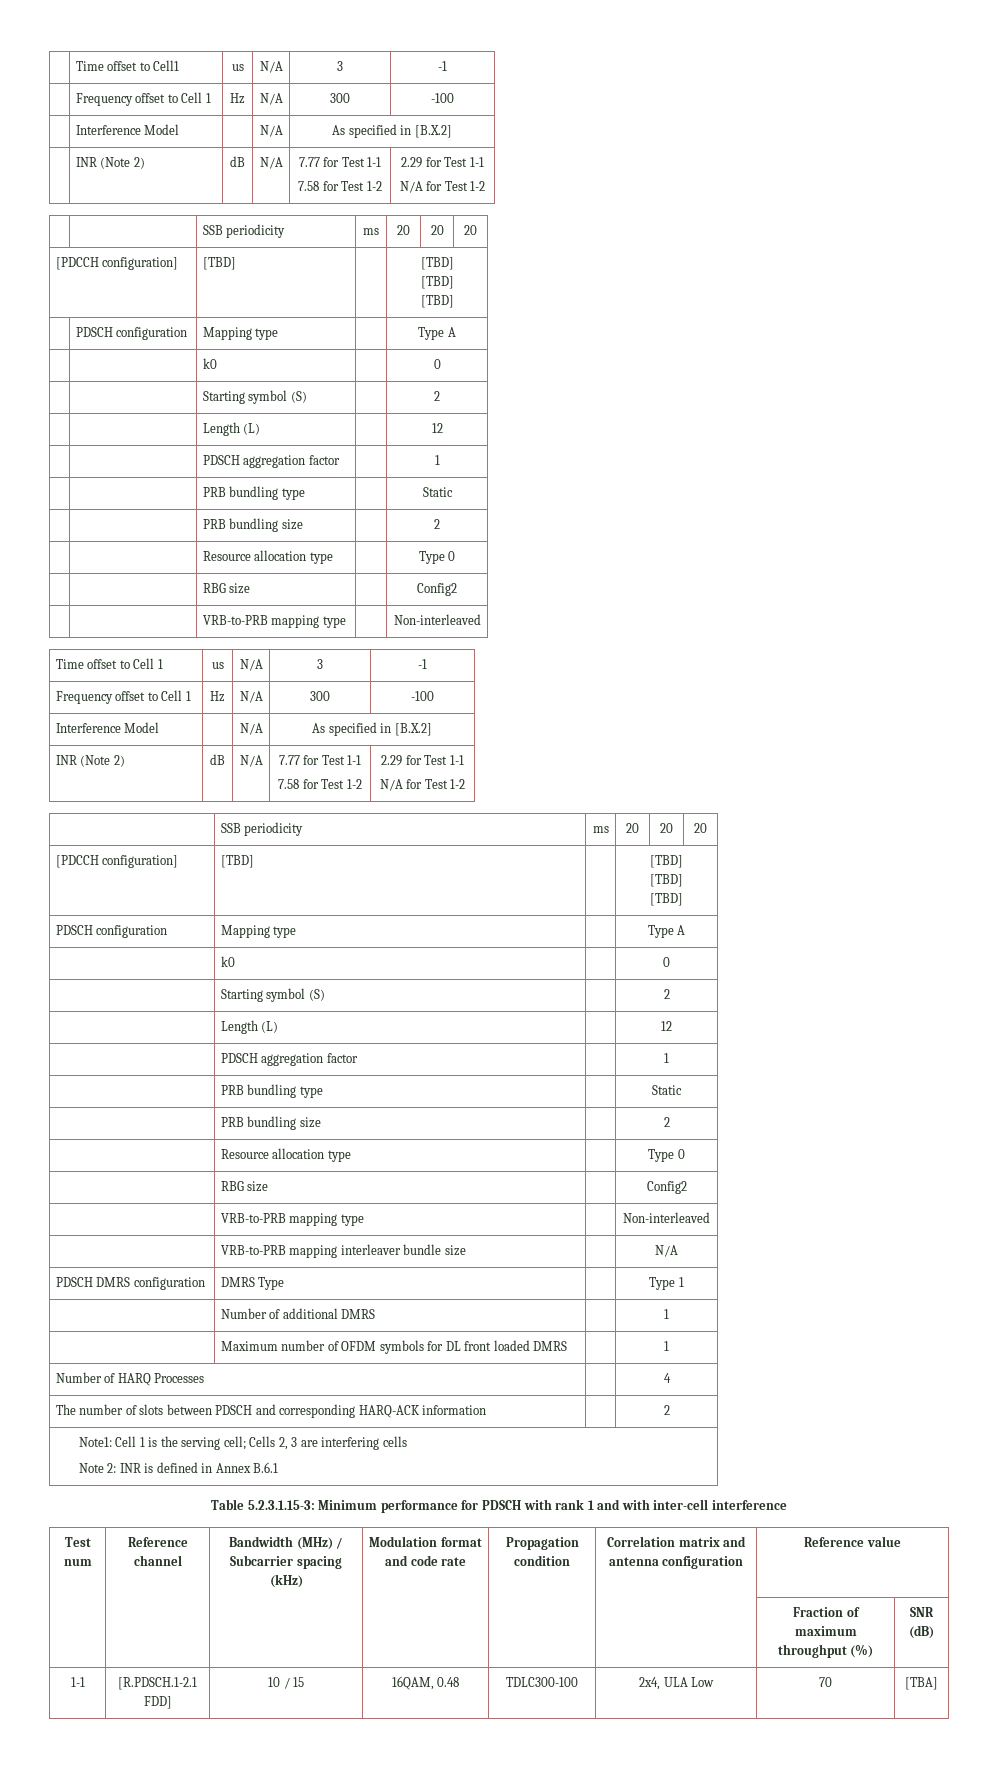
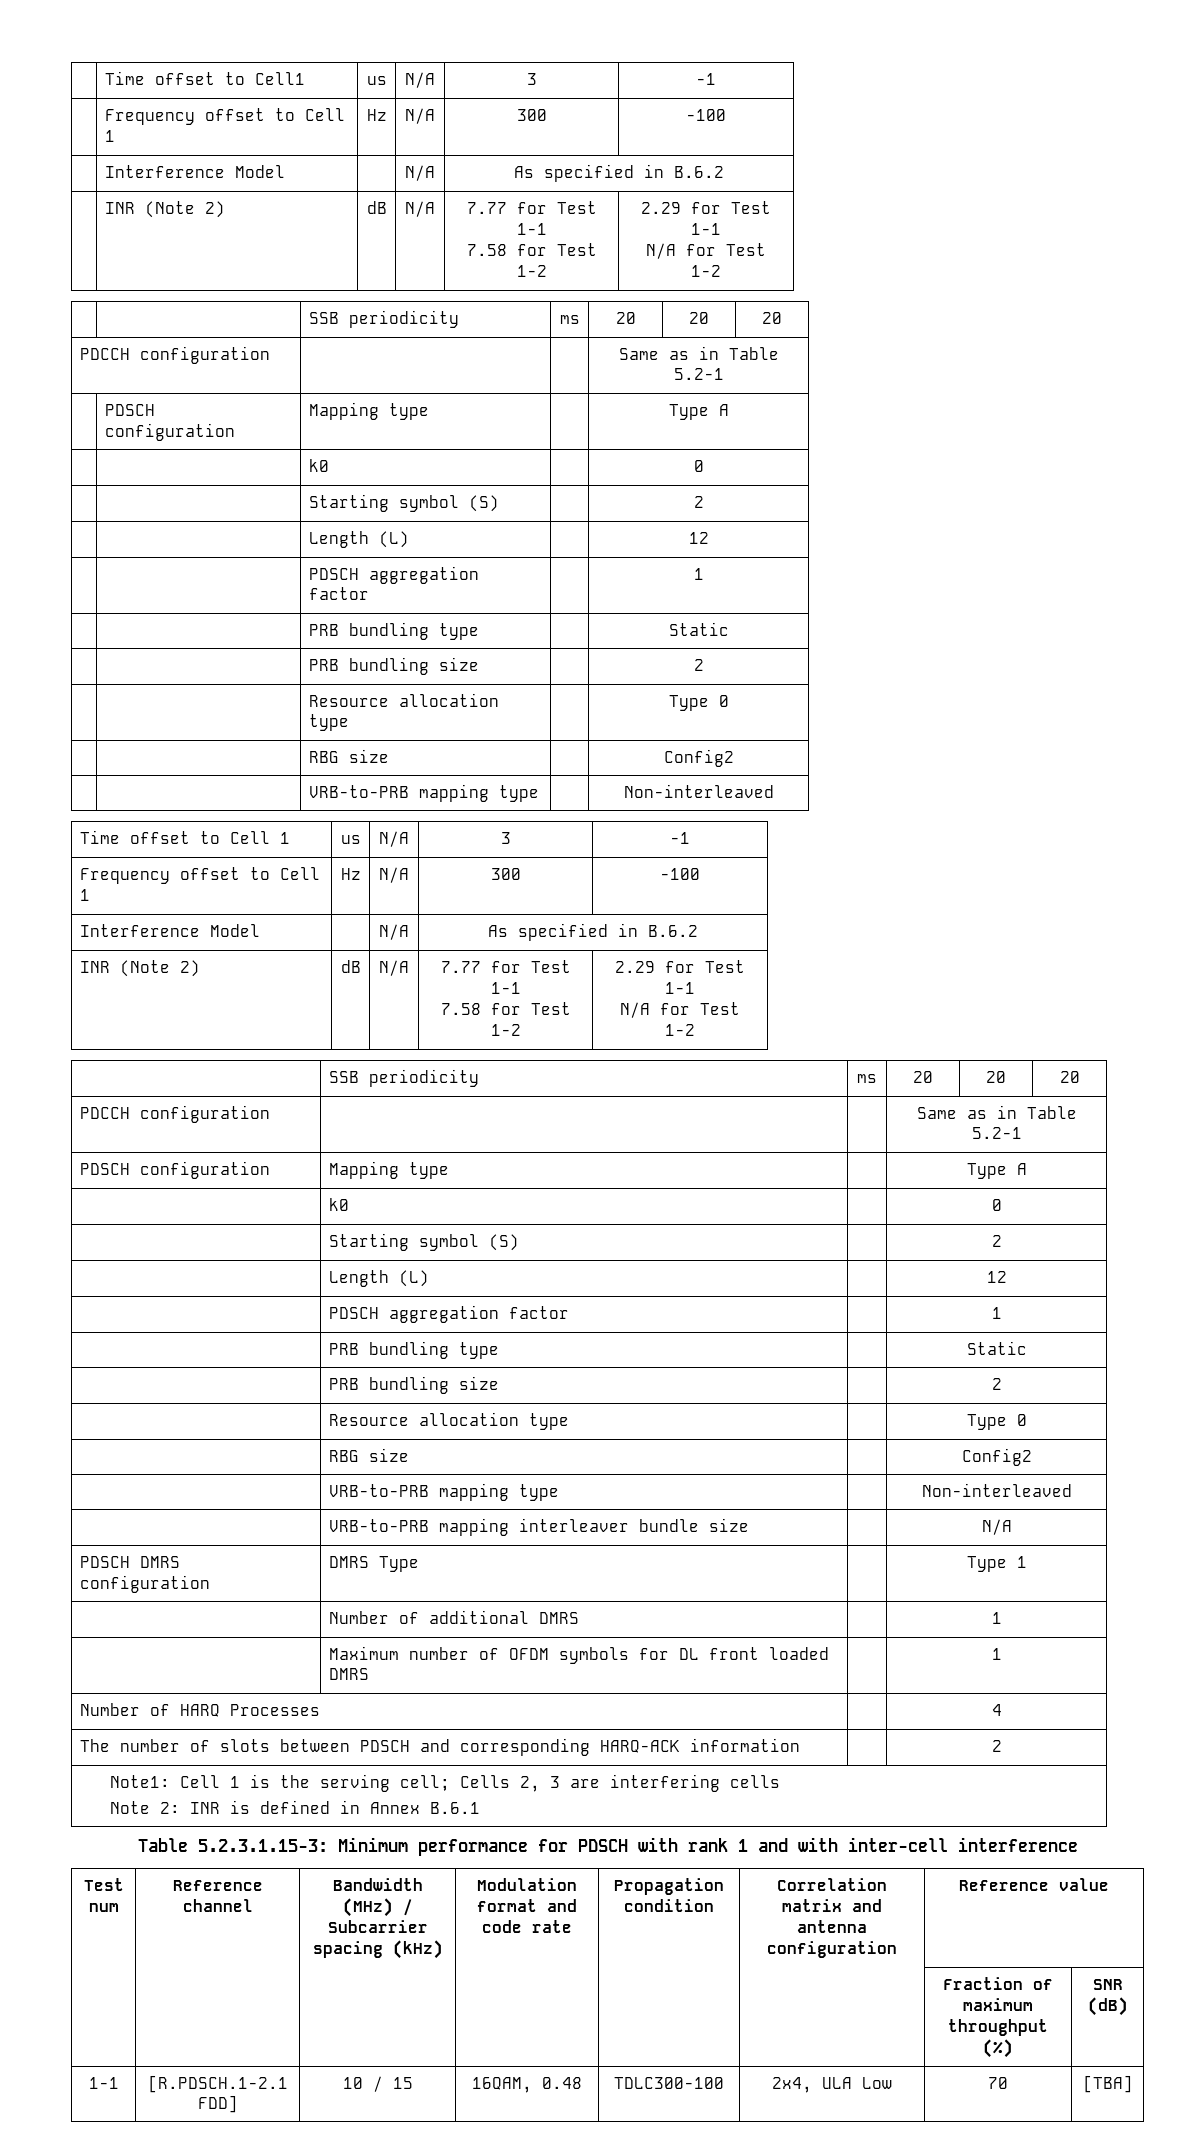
- | Interference Model | | N/A | As specified in [B.X.2]
+ | Interference Model | | N/A | As specified in B.6.2
  | | SSB periodicity | ms | 20 | 20 | 20
- [PDCCH configuration] | [TBD] | | [TBD]
- [TBD]
- [TBD]
+ PDCCH configuration | | | Same as in Table 5.2-1
  Time offset to Cell 1 | us | N/A | 3 | -1
  Frequency offset to Cell 1 | Hz | N/A | 300 | -100
- Interference Model | | N/A | As specified in [B.X.2]
+ Interference Model | | N/A | As specified in B.6.2
  INR (Note 2) | dB | N/A | 7.77 for Test 1-1
  7.58 for Test 1-2 | 2.29 for Test 1-1
  N/A for Test 1-2
  | SSB periodicity | ms | 20 | 20 | 20
- [PDCCH configuration] | [TBD] | | [TBD]
- [TBD]
- [TBD]
+ PDCCH configuration | | | Same as in Table 5.2-1

